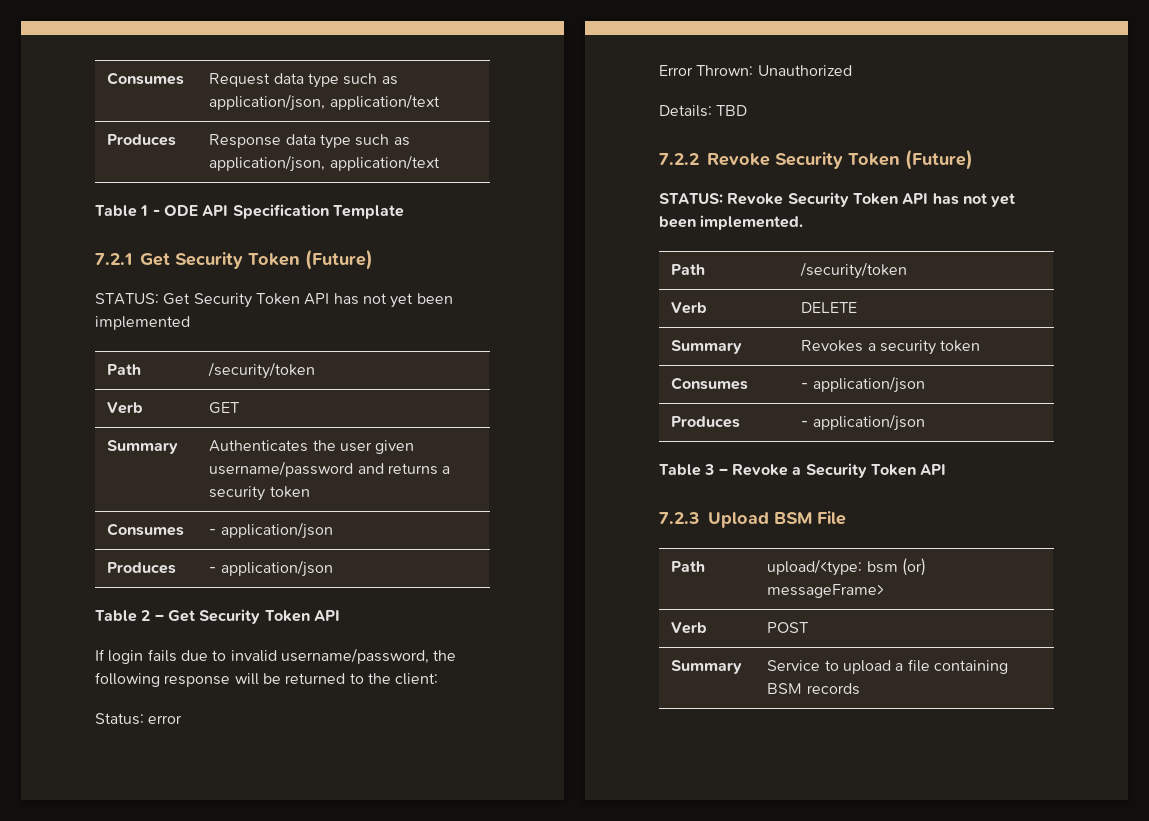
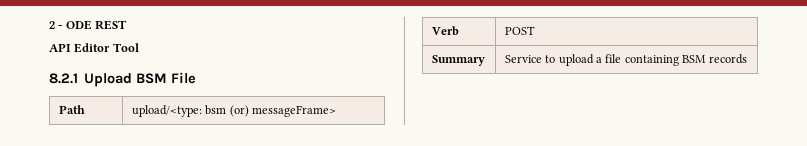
- Consumes | Request data type such as application/json, application/text
- Produces | Response data type such as application/json, application/text
- Table 1 - ODE API Specification Template
- 7.2.1 Get Security Token (Future)
- STATUS: Get Security Token API has not yet been implemented
- Path | /security/token
- Verb | GET
- Summary | Authenticates the user given username/password and returns a security token
- Consumes | - application/json
- Produces | - application/json
- Table 2 – Get Security Token API
- If login fails due to invalid username/password, the following response will be returned to the client:
- Status: error
- Error Thrown: Unauthorized
- Details: TBD
- 7.2.2 Revoke Security Token (Future)
- STATUS: Revoke Security Token API has not yet been implemented.
- Path | /security/token
- Verb | DELETE
- Summary | Revokes a security token
- Consumes | - application/json
- Produces | - application/json
- Table 3 – Revoke a Security Token API
- 7.2.3 Upload BSM File
+ 2 - ODE REST
+ API Editor Tool
+ 8.2.1 Upload BSM File

